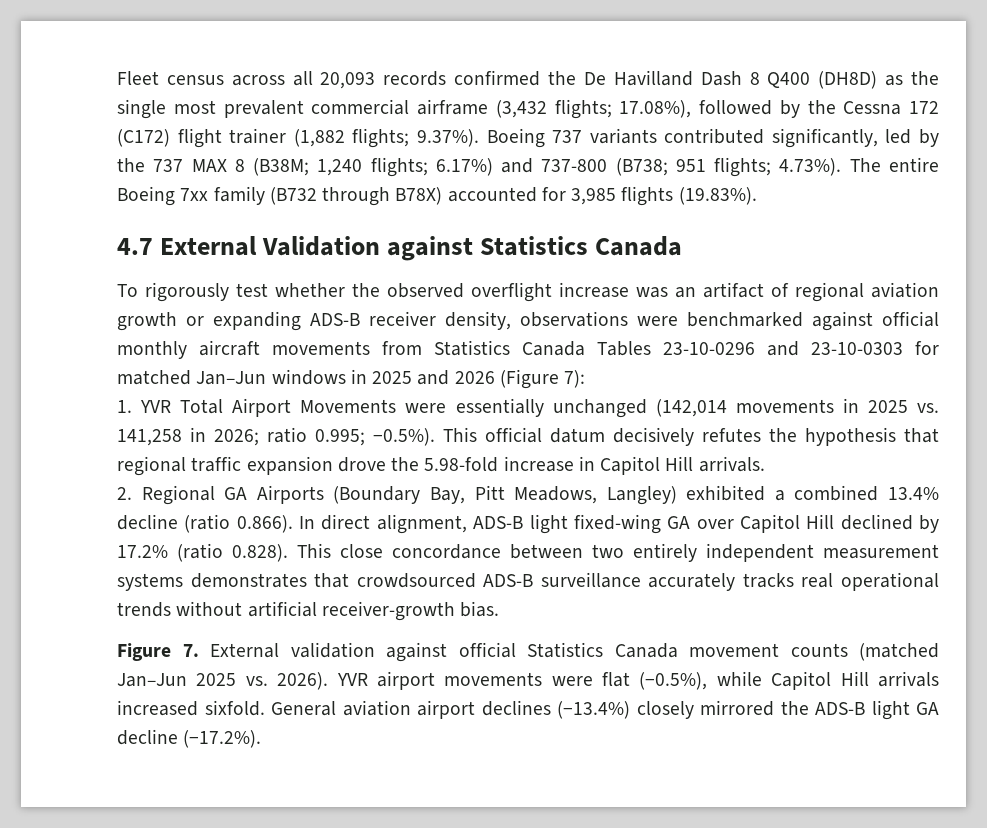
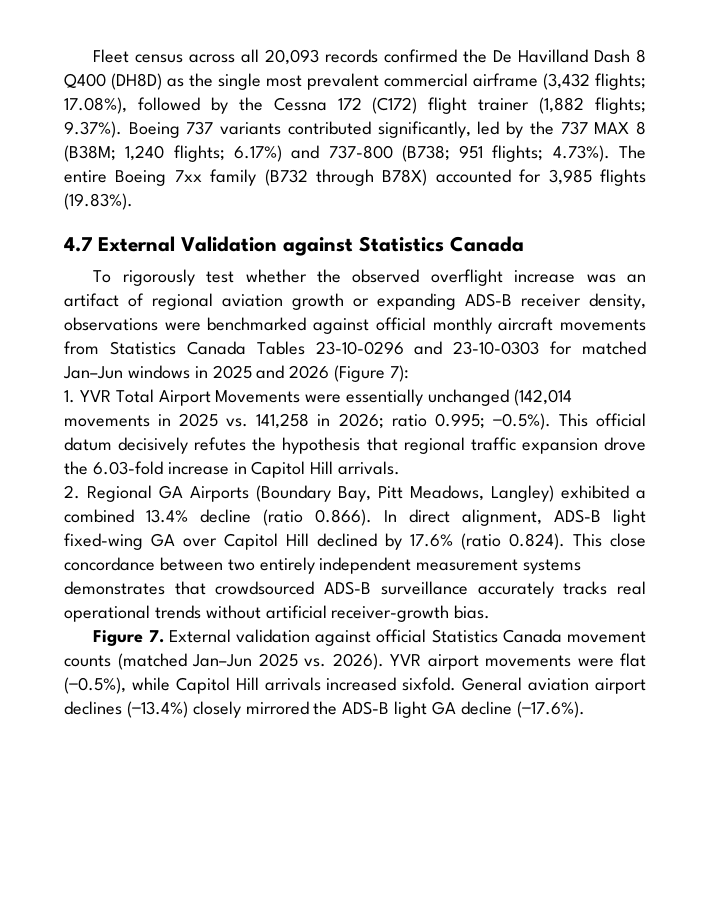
- 1. YVR Total Airport Movements were essentially unchanged (142,014 movements in 2025 vs. 141,258 in 2026; ratio 0.995; −0.5%). This official datum decisively refutes the hypothesis that regional traffic expansion drove the 5.98-fold increase in Capitol Hill arrivals.
+ 1. YVR Total Airport Movements were essentially unchanged (142,014 movements in 2025 vs. 141,258 in 2026; ratio 0.995; −0.5%). This official datum decisively refutes the hypothesis that regional traffic expansion drove the 6.03-fold increase in Capitol Hill arrivals.
- 2. Regional GA Airports (Boundary Bay, Pitt Meadows, Langley) exhibited a combined 13.4% decline (ratio 0.866). In direct alignment, ADS-B light fixed-wing GA over Capitol Hill declined by 17.2% (ratio 0.828). This close concordance between two entirely independent measurement systems demonstrates that crowdsourced ADS-B surveillance accurately tracks real operational trends without artificial receiver-growth bias.
+ 2. Regional GA Airports (Boundary Bay, Pitt Meadows, Langley) exhibited a combined 13.4% decline (ratio 0.866). In direct alignment, ADS-B light fixed-wing GA over Capitol Hill declined by 17.6% (ratio 0.824). This close concordance between two entirely independent measurement systems demonstrates that crowdsourced ADS-B surveillance accurately tracks real operational trends without artificial receiver-growth bias.
- General aviation airport declines (−13.4%) closely mirrored the ADS-B light GA decline (−17.2%).
+ General aviation airport declines (−13.4%) closely mirrored the ADS-B light GA decline (−17.6%).

